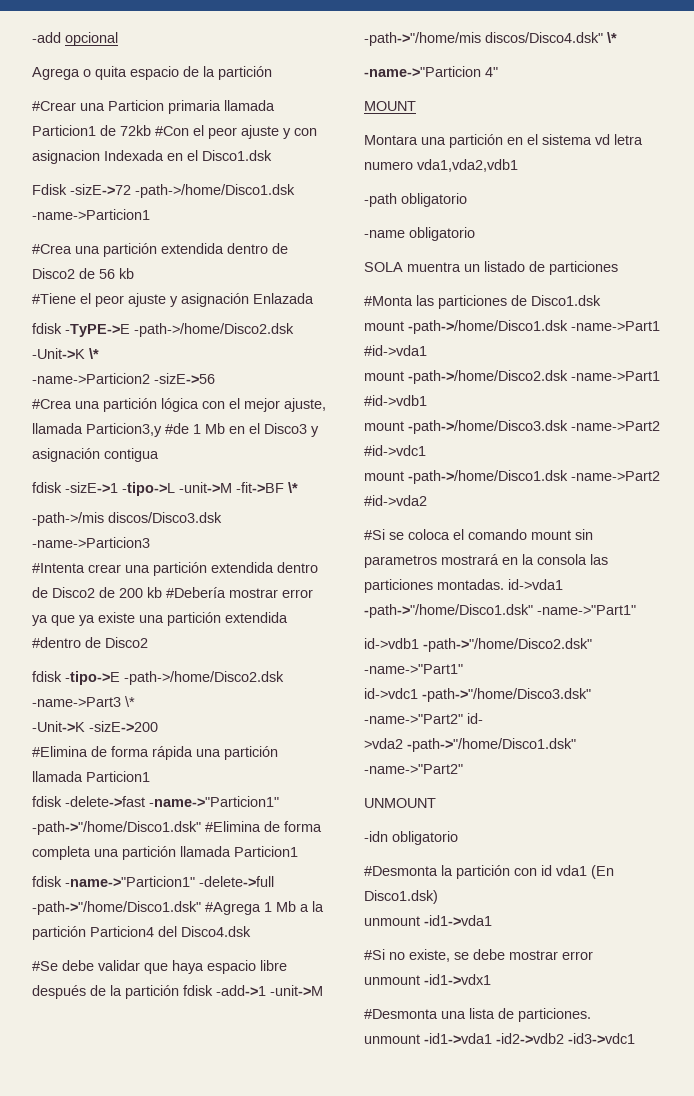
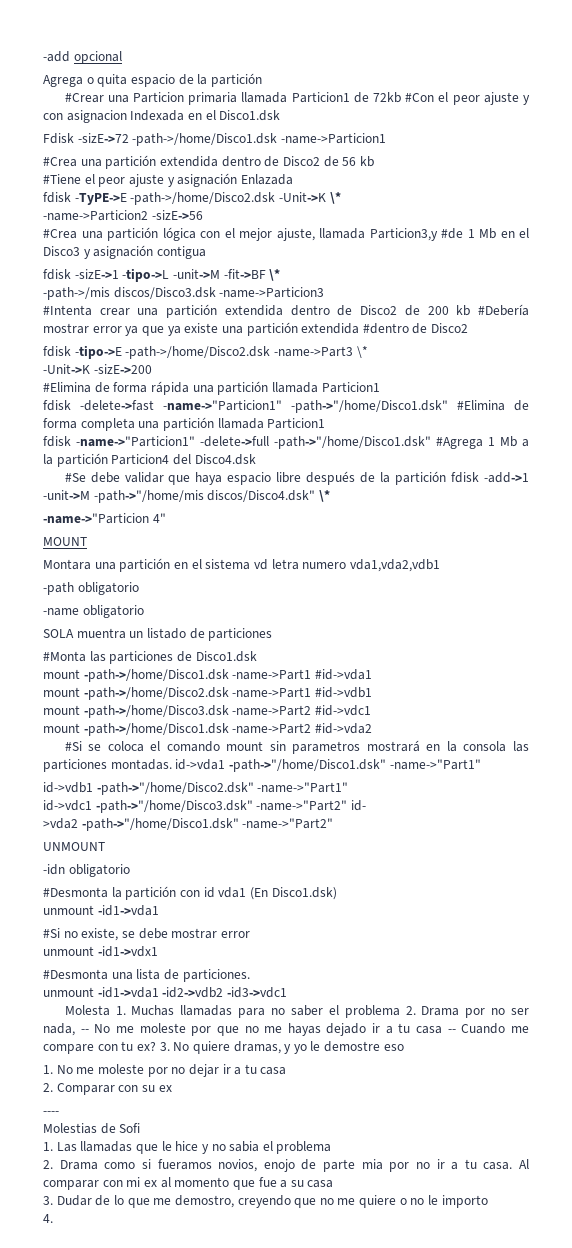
+ Molesta 1. Muchas llamadas para no saber el problema 2. Drama por no ser nada, -- No me moleste por que no me hayas dejado ir a tu casa -- Cuando me compare con tu ex? 3. No quiere dramas, y yo le demostre eso
+ 1. No me moleste por no dejar ir a tu casa
+ 2. Comparar con su ex
+ ----
+ Molestias de Sofi
+ 1. Las llamadas que le hice y no sabia el problema
+ 2. Drama como si fueramos novios, enojo de parte mia por no ir a tu casa. Al comparar con mi ex al momento que fue a su casa
+ 3. Dudar de lo que me demostro, creyendo que no me quiere o no le importo
+ 4.

